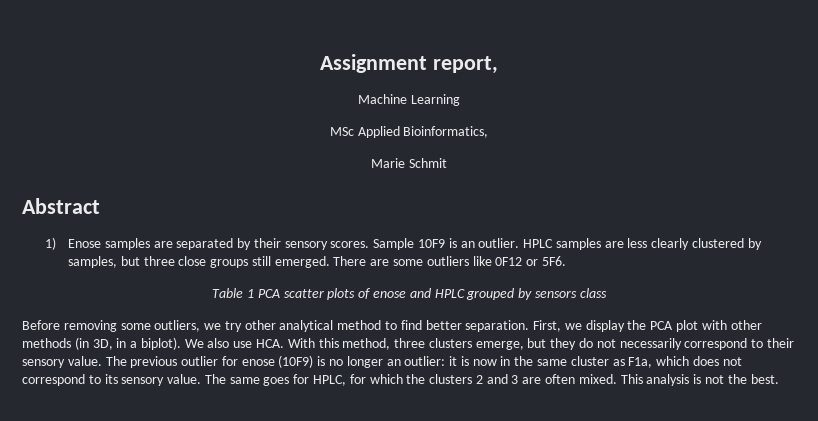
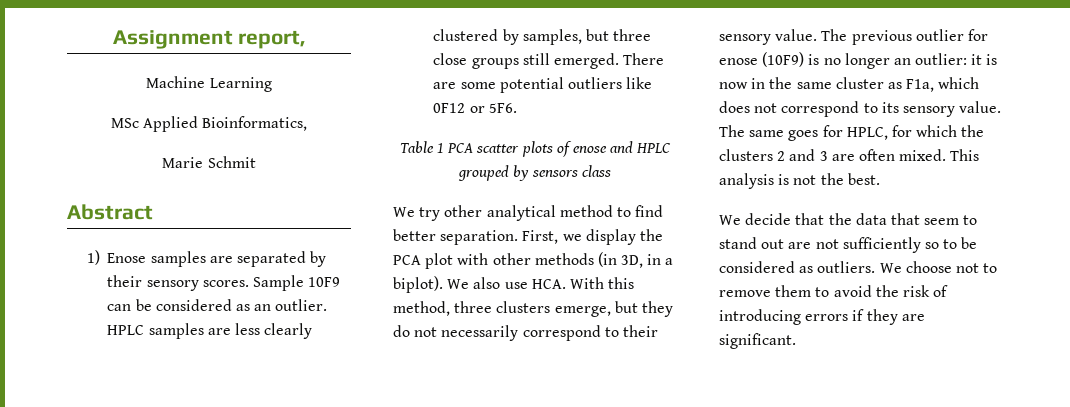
- Sample 10F9 is an outlier.
+ Sample 10F9 can be considered as an outlier.
- There are some outliers like 0F12 or 5F6.
+ There are some potential outliers like 0F12 or 5F6.
- Before removing some outliers, we try other analytical method to find better separation.
+ We try other analytical method to find better separation.
+ We decide that the data that seem to stand out are not sufficiently so to be considered as outliers. We choose not to remove them to avoid the risk of introducing errors if they are significant.

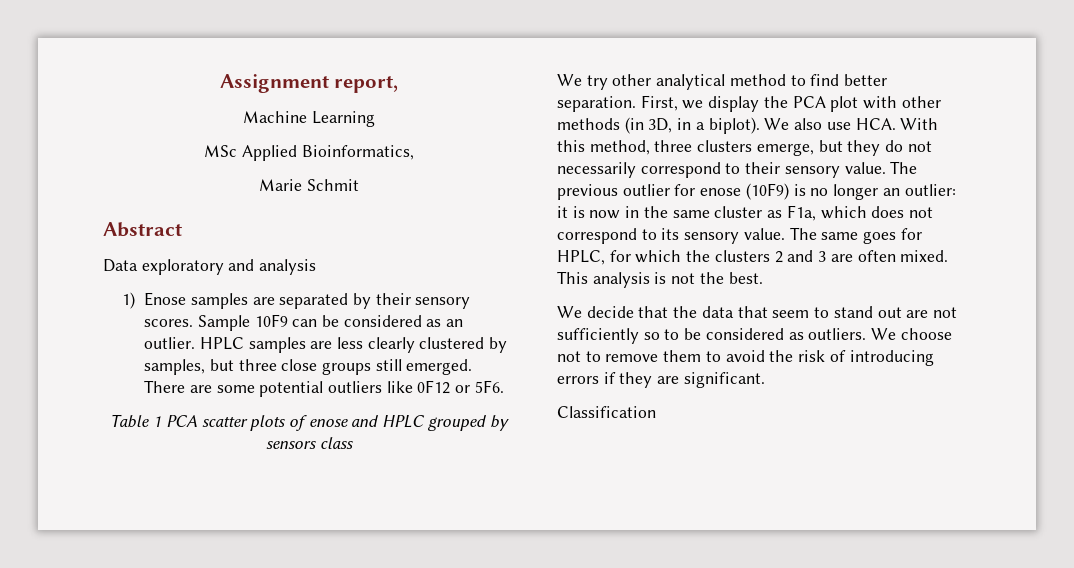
+ Data exploratory and analysis
+ Classification

